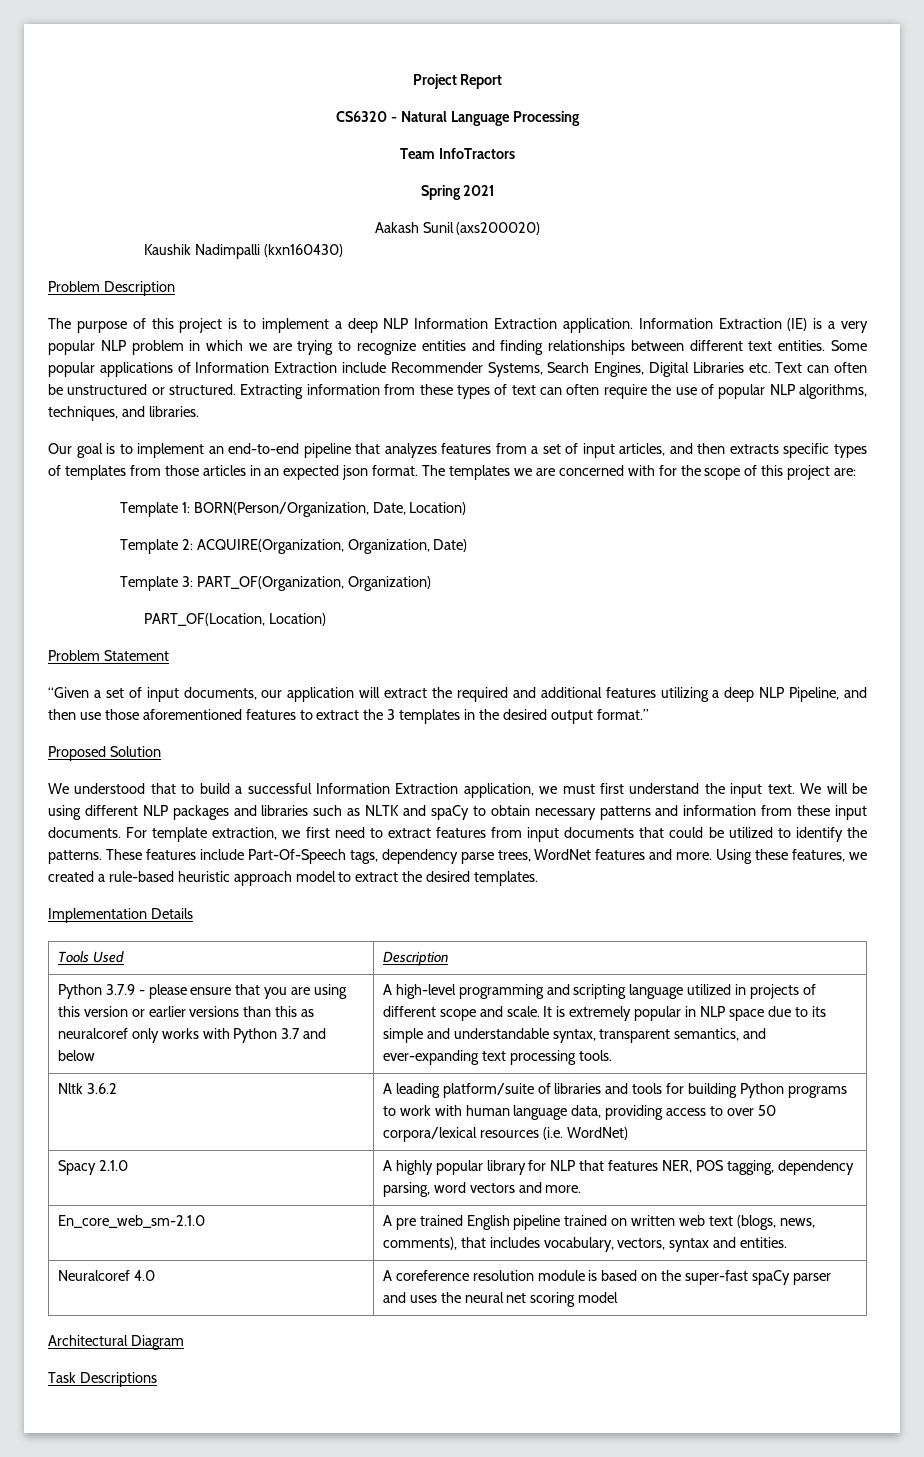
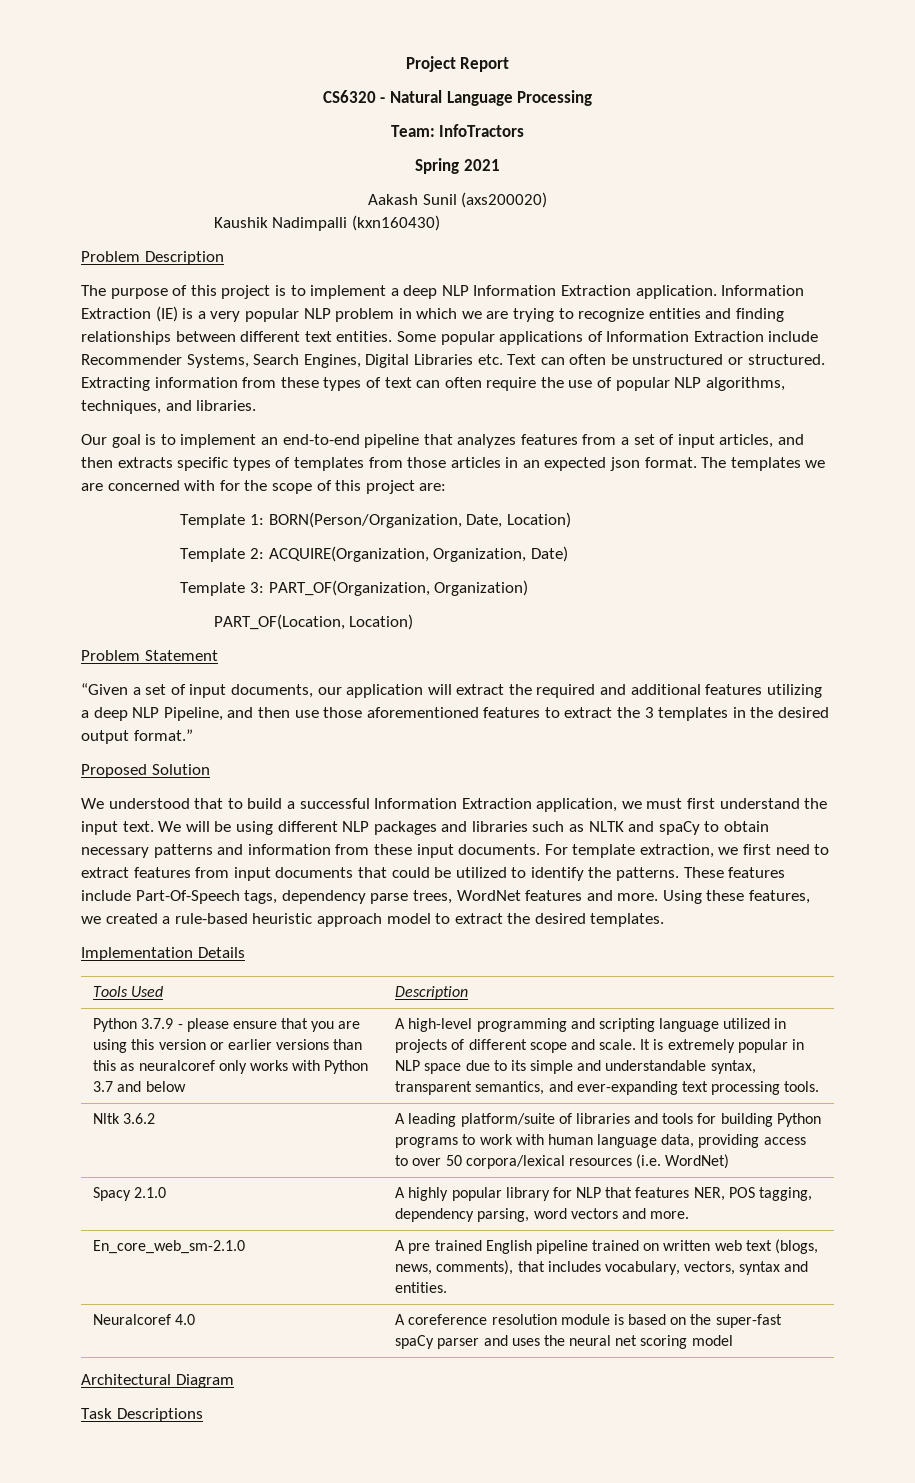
- Team InfoTractors
+ Team: InfoTractors

